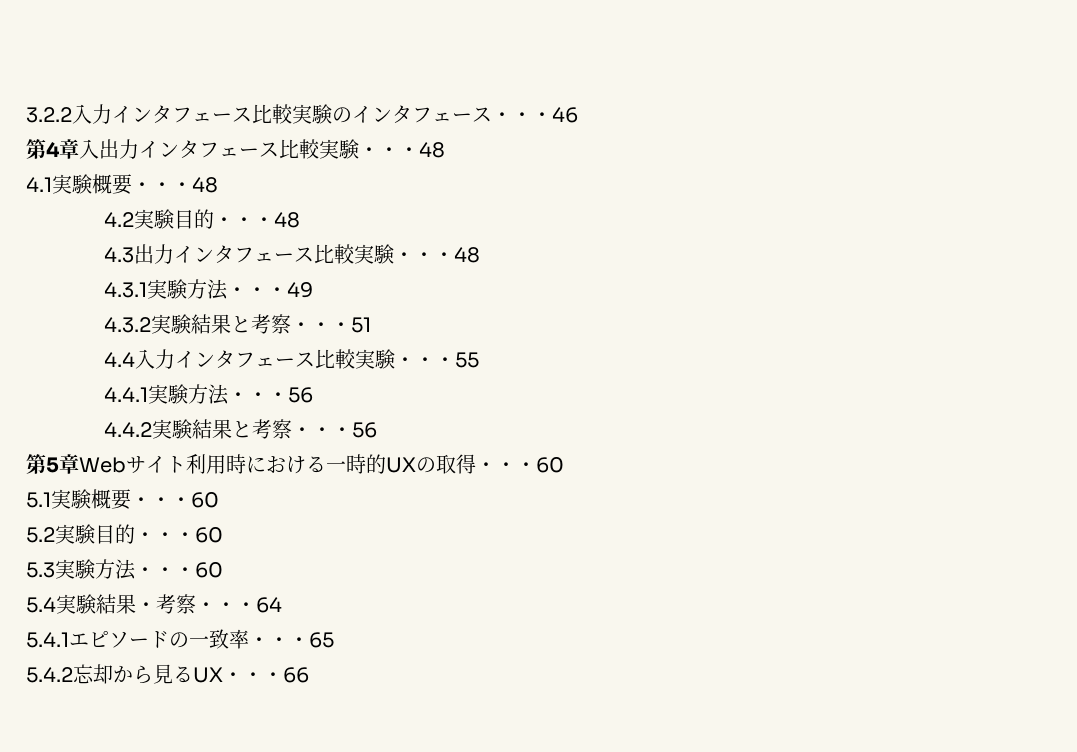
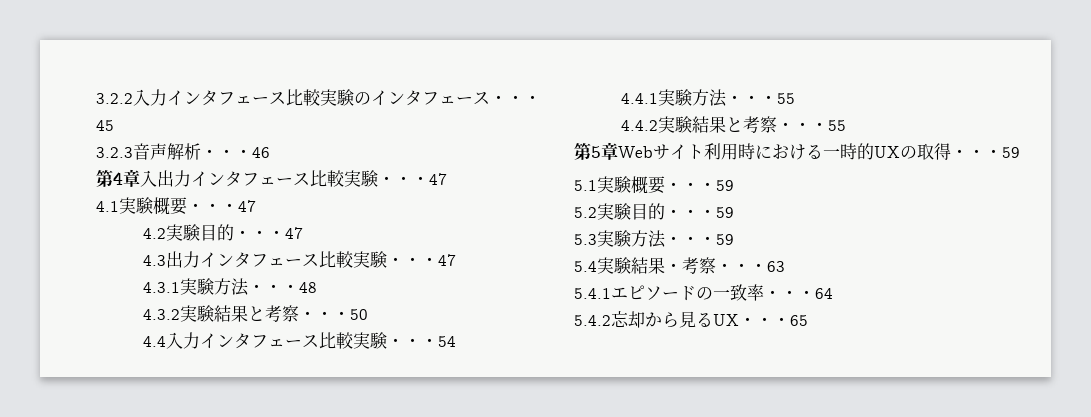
- 3.2.2入力インタフェース比較実験のインタフェース・・・46
+ 3.2.2入力インタフェース比較実験のインタフェース・・・45
+ 3.2.3音声解析・・・46
- 第4章入出力インタフェース比較実験・・・48
+ 第4章入出力インタフェース比較実験・・・47
- 4.1実験概要・・・48
+ 4.1実験概要・・・47
- 4.2実験目的・・・48
+ 4.2実験目的・・・47
- 4.3出力インタフェース比較実験・・・48
+ 4.3出力インタフェース比較実験・・・47
- 4.3.1実験方法・・・49
+ 4.3.1実験方法・・・48
- 4.3.2実験結果と考察・・・51
+ 4.3.2実験結果と考察・・・50
- 4.4入力インタフェース比較実験・・・55
+ 4.4入力インタフェース比較実験・・・54
- 4.4.1実験方法・・・56
+ 4.4.1実験方法・・・55
- 4.4.2実験結果と考察・・・56
+ 4.4.2実験結果と考察・・・55
- 第5章Webサイト利用時における一時的UXの取得・・・60
+ 第5章Webサイト利用時における一時的UXの取得・・・59
- 5.1実験概要・・・60
+ 5.1実験概要・・・59
- 5.2実験目的・・・60
+ 5.2実験目的・・・59
- 5.3実験方法・・・60
+ 5.3実験方法・・・59
- 5.4実験結果・考察・・・64
+ 5.4実験結果・考察・・・63
- 5.4.1エピソードの一致率・・・65
+ 5.4.1エピソードの一致率・・・64
- 5.4.2忘却から見るUX・・・66
+ 5.4.2忘却から見るUX・・・65

